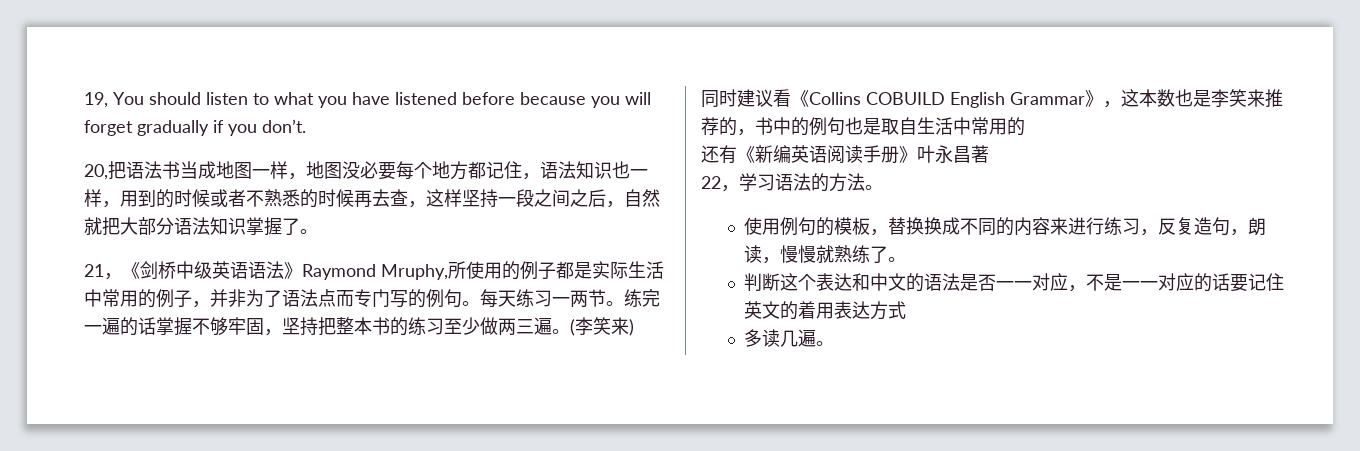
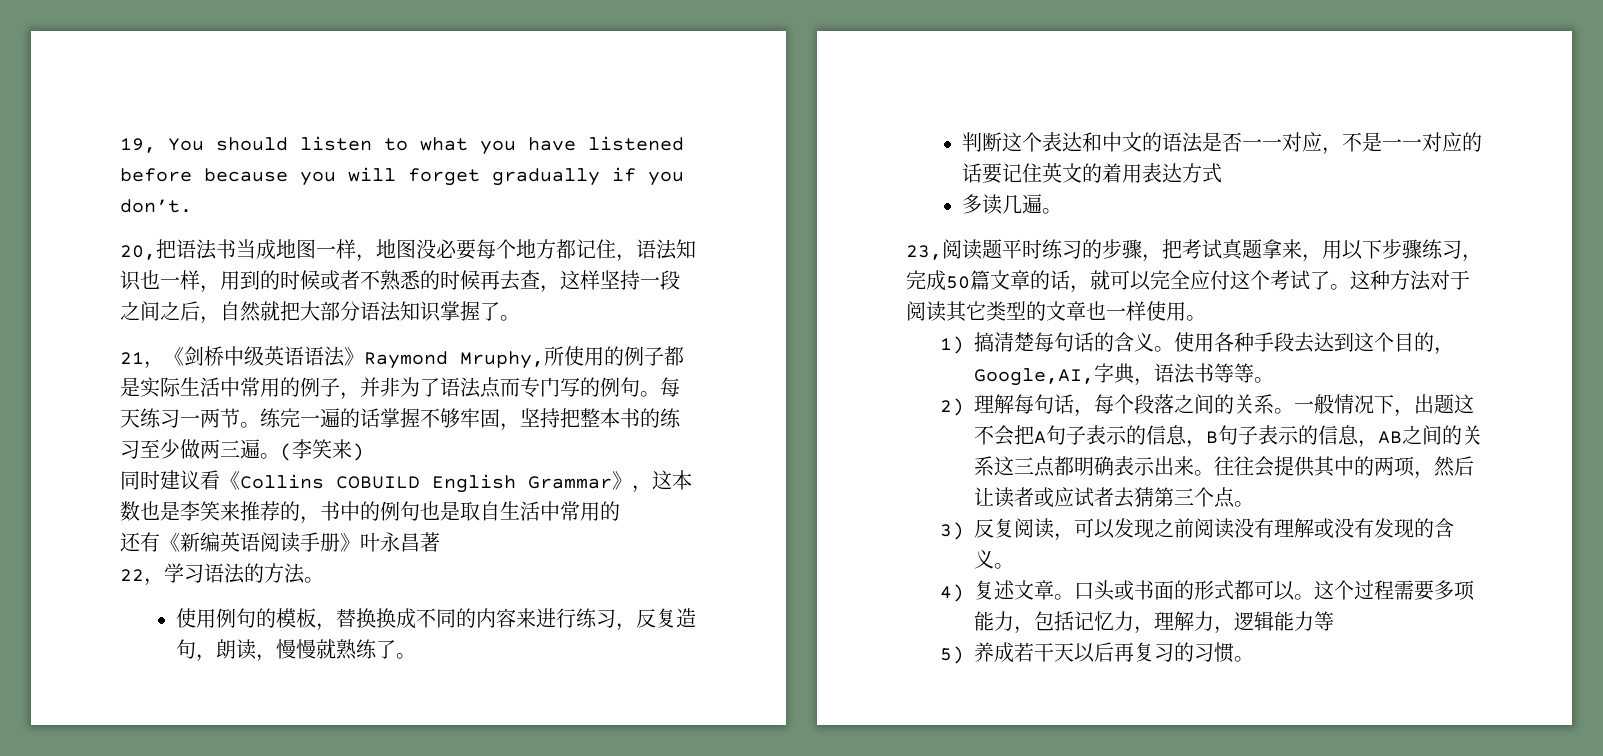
+ 23,阅读题平时练习的步骤，把考试真题拿来，用以下步骤练习，完成50篇文章的话，就可以完全应付这个考试了。这种方法对于阅读其它类型的文章也一样使用。
+ 1)搞清楚每句话的含义。使用各种手段去达到这个目的，Google,AI,字典，语法书等等。
+ 2)理解每句话，每个段落之间的关系。一般情况下，出题这不会把A句子表示的信息，B句子表示的信息，AB之间的关系这三点都明确表示出来。往往会提供其中的两项，然后让读者或应试者去猜第三个点。
+ 3)反复阅读，可以发现之前阅读没有理解或没有发现的含义。
+ 4)复述文章。口头或书面的形式都可以。这个过程需要多项能力，包括记忆力，理解力，逻辑能力等
+ 5)养成若干天以后再复习的习惯。

